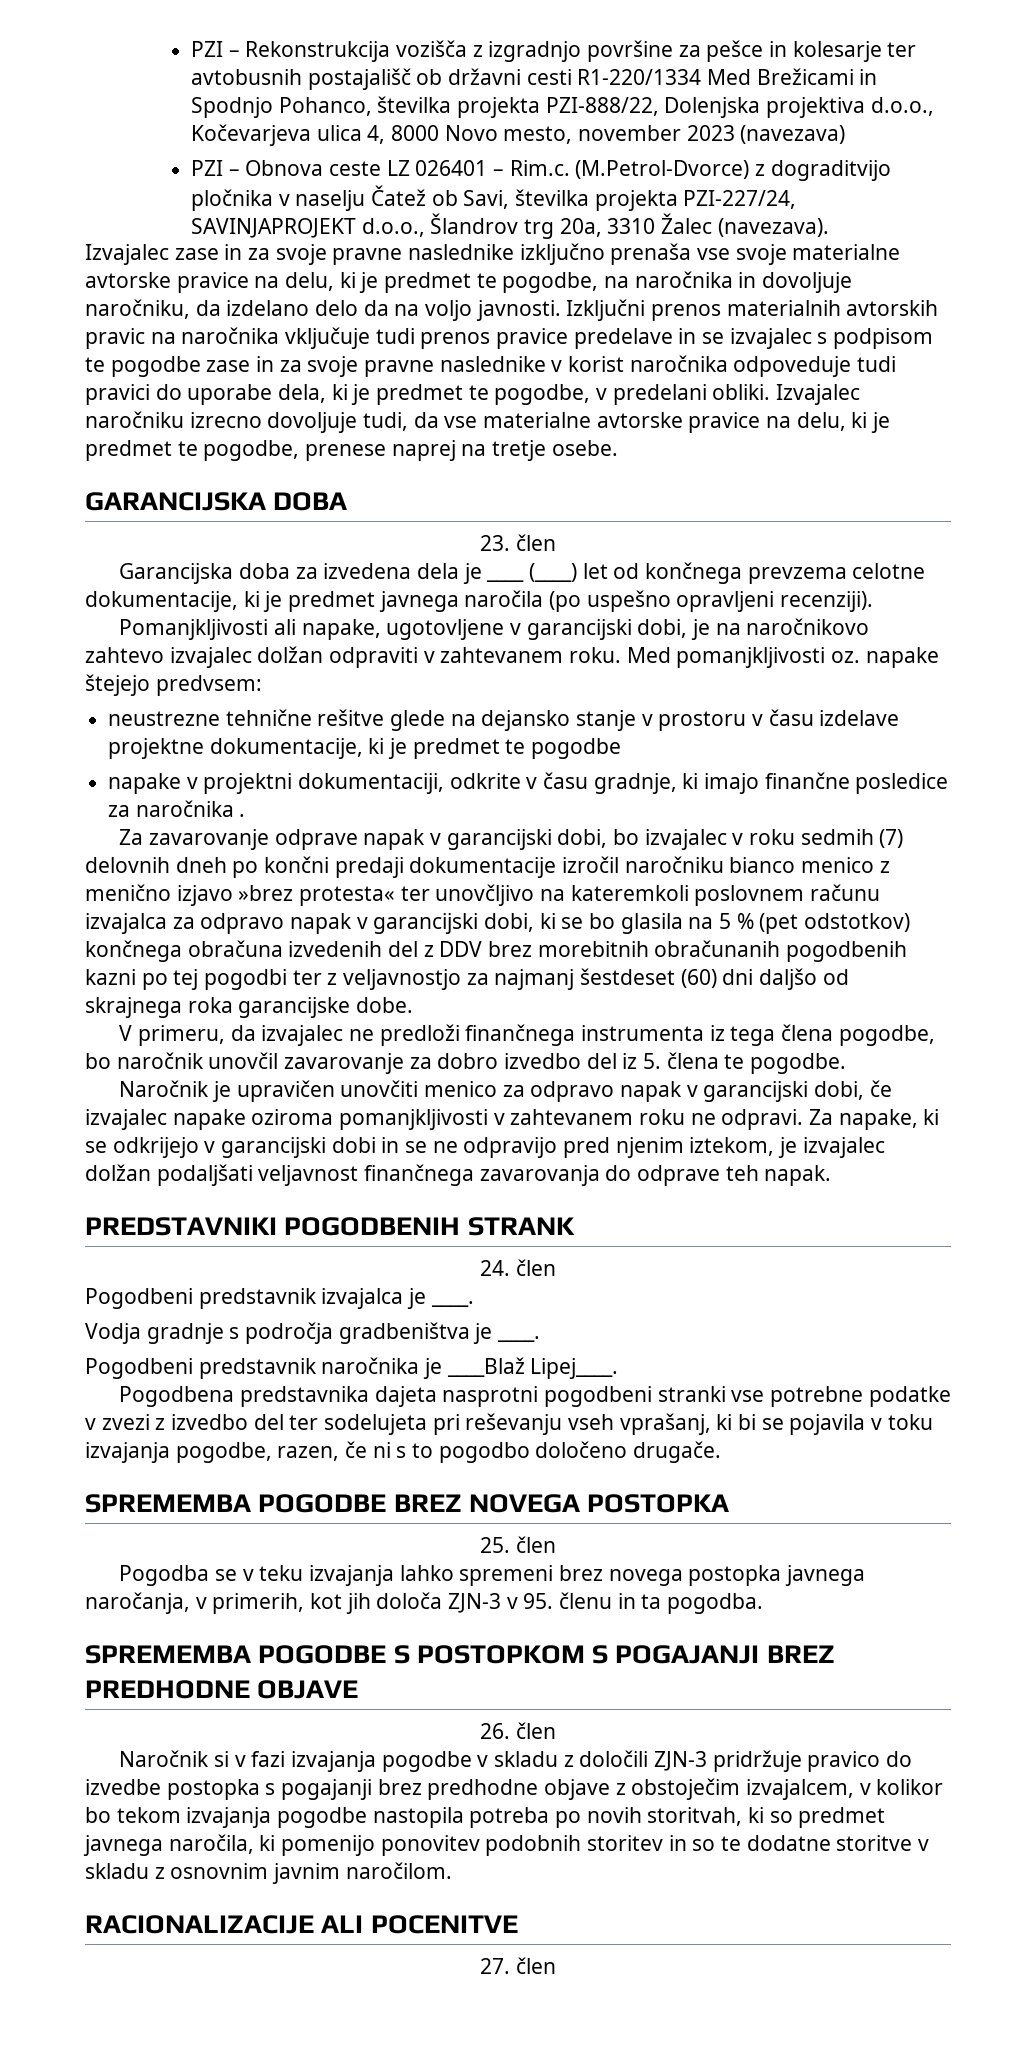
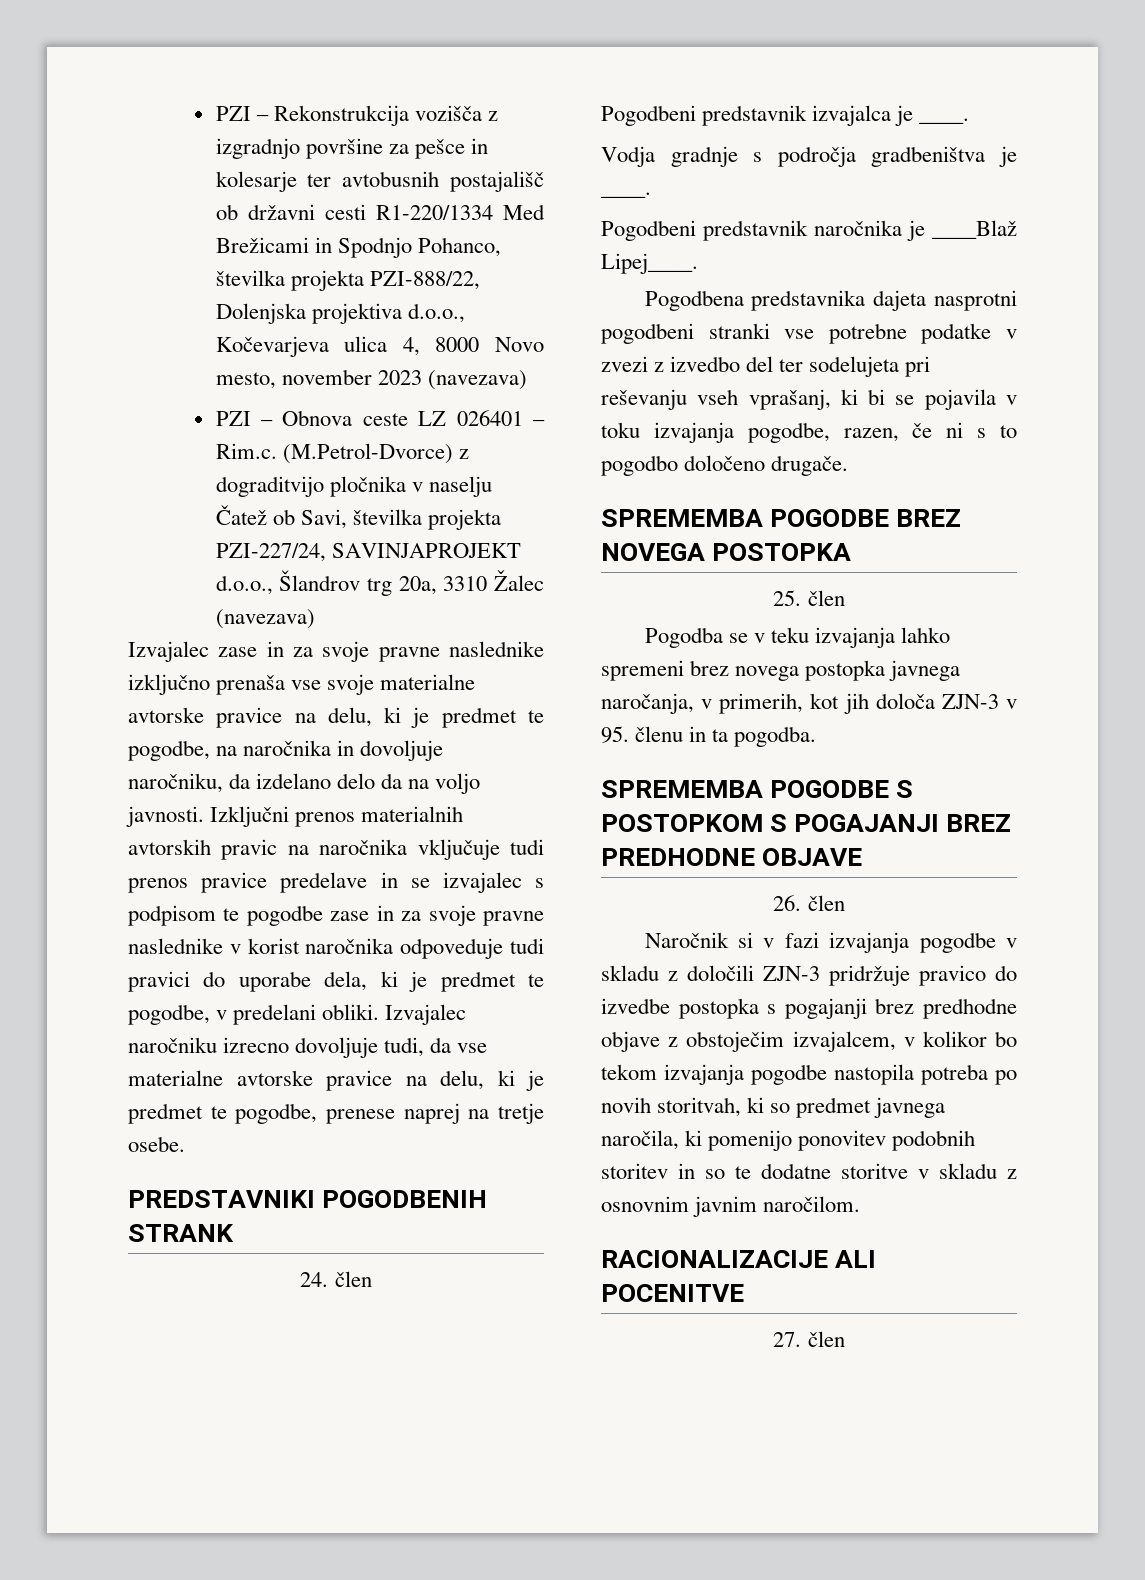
- PZI – Obnova ceste LZ 026401 – Rim.c. (M.Petrol-Dvorce) z dograditvijo pločnika v naselju Čatež ob Savi, številka projekta PZI-227/24, SAVINJAPROJEKT d.o.o., Šlandrov trg 20a, 3310 Žalec (navezava).
+ PZI – Obnova ceste LZ 026401 – Rim.c. (M.Petrol-Dvorce) z dograditvijo pločnika v naselju Čatež ob Savi, številka projekta PZI-227/24, SAVINJAPROJEKT d.o.o., Šlandrov trg 20a, 3310 Žalec (navezava)
- GARANCIJSKA DOBA
- 23. člen
- Garancijska doba za izvedena dela je ____ (____) let od končnega prevzema celotne dokumentacije, ki je predmet javnega naročila (po uspešno opravljeni recenziji).
- Pomanjkljivosti ali napake, ugotovljene v garancijski dobi, je na naročnikovo zahtevo izvajalec dolžan odpraviti v zahtevanem roku. Med pomanjkljivosti oz. napake štejejo predvsem:
- neustrezne tehnične rešitve glede na dejansko stanje v prostoru v času izdelave projektne dokumentacije, ki je predmet te pogodbe
- napake v projektni dokumentaciji, odkrite v času gradnje, ki imajo finančne posledice za naročnika .
- Za zavarovanje odprave napak v garancijski dobi, bo izvajalec v roku sedmih (7) delovnih dneh po končni predaji dokumentacije izročil naročniku bianco menico z menično izjavo »brez protesta« ter unovčljivo na kateremkoli poslovnem računu izvajalca za odpravo napak v garancijski dobi, ki se bo glasila na 5 % (pet odstotkov) končnega obračuna izvedenih del z DDV brez morebitnih obračunanih pogodbenih kazni po tej pogodbi ter z veljavnostjo za najmanj šestdeset (60) dni daljšo od skrajnega roka garancijske dobe.
- V primeru, da izvajalec ne predloži finančnega instrumenta iz tega člena pogodbe, bo naročnik unovčil zavarovanje za dobro izvedbo del iz 5. člena te pogodbe.
- Naročnik je upravičen unovčiti menico za odpravo napak v garancijski dobi, če izvajalec napake oziroma pomanjkljivosti v zahtevanem roku ne odpravi. Za napake, ki se odkrijejo v garancijski dobi in se ne odpravijo pred njenim iztekom, je izvajalec dolžan podaljšati veljavnost finančnega zavarovanja do odprave teh napak.

